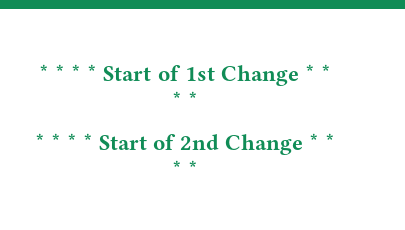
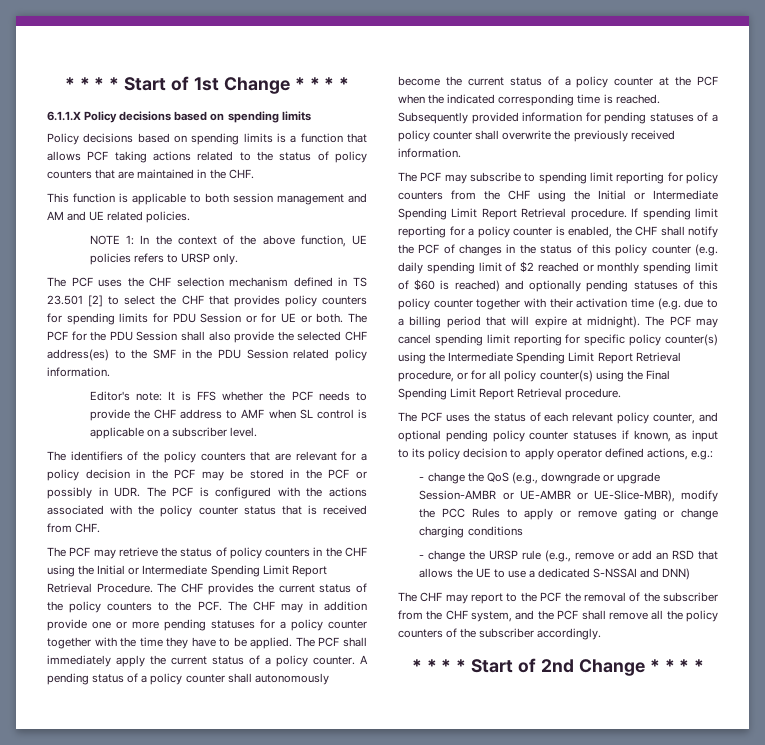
+ 6.1.1.X Policy decisions based on spending limits
+ Policy decisions based on spending limits is a function that allows PCF taking actions related to the status of policy counters that are maintained in the CHF.
+ This function is applicable to both session management and AM and UE related policies.
+ NOTE 1: In the context of the above function, UE policies refers to URSP only.
+ The PCF uses the CHF selection mechanism defined in TS 23.501 [2] to select the CHF that provides policy counters for spending limits for PDU Session or for UE or both. The PCF for the PDU Session shall also provide the selected CHF address(es) to the SMF in the PDU Session related policy information.
+ Editor's note: It is FFS whether the PCF needs to provide the CHF address to AMF when SL control is applicable on a subscriber level.
+ The identifiers of the policy counters that are relevant for a policy decision in the PCF may be stored in the PCF or possibly in UDR. The PCF is configured with the actions associated with the policy counter status that is received from CHF.
+ The PCF may retrieve the status of policy counters in the CHF using the Initial or Intermediate Spending Limit Report Retrieval Procedure. The CHF provides the current status of the policy counters to the PCF. The CHF may in addition provide one or more pending statuses for a policy counter together with the time they have to be applied. The PCF shall immediately apply the current status of a policy counter. A pending status of a policy counter shall autonomously become the current status of a policy counter at the PCF when the indicated corresponding time is reached. Subsequently provided information for pending statuses of a policy counter shall overwrite the previously received information.
+ The PCF may subscribe to spending limit reporting for policy counters from the CHF using the Initial or Intermediate Spending Limit Report Retrieval procedure. If spending limit reporting for a policy counter is enabled, the CHF shall notify the PCF of changes in the status of this policy counter (e.g. daily spending limit of $2 reached or monthly spending limit of $60 is reached) and optionally pending statuses of this policy counter together with their activation time (e.g. due to a billing period that will expire at midnight). The PCF may cancel spending limit reporting for specific policy counter(s) using the Intermediate Spending Limit Report Retrieval procedure, or for all policy counter(s) using the Final Spending Limit Report Retrieval procedure.
+ The PCF uses the status of each relevant policy counter, and optional pending policy counter statuses if known, as input to its policy decision to apply operator defined actions, e.g.:
+ - change the QoS (e.g., downgrade or upgrade Session-AMBR or UE-AMBR or UE-Slice-MBR), modify the PCC Rules to apply or remove gating or change charging conditions
+ - change the URSP rule (e.g., remove or add an RSD that allows the UE to use a dedicated S-NSSAI and DNN)
+ The CHF may report to the PCF the removal of the subscriber from the CHF system, and the PCF shall remove all the policy counters of the subscriber accordingly.

